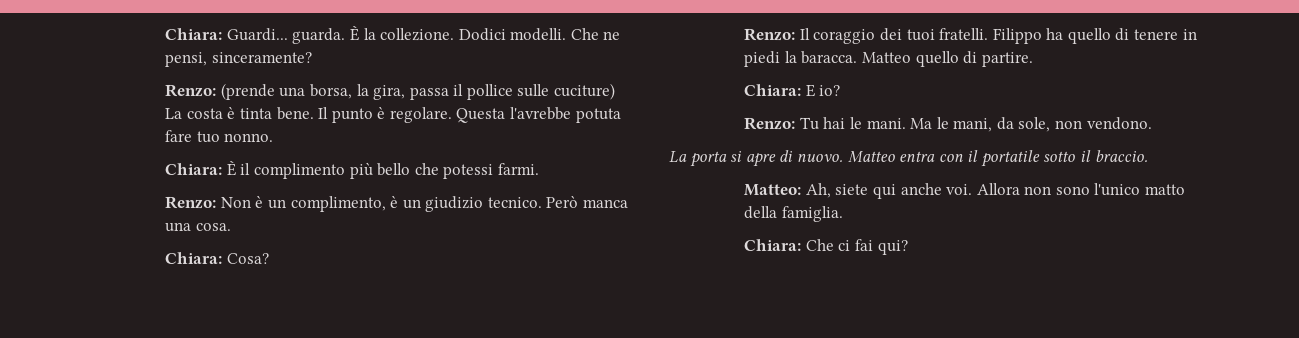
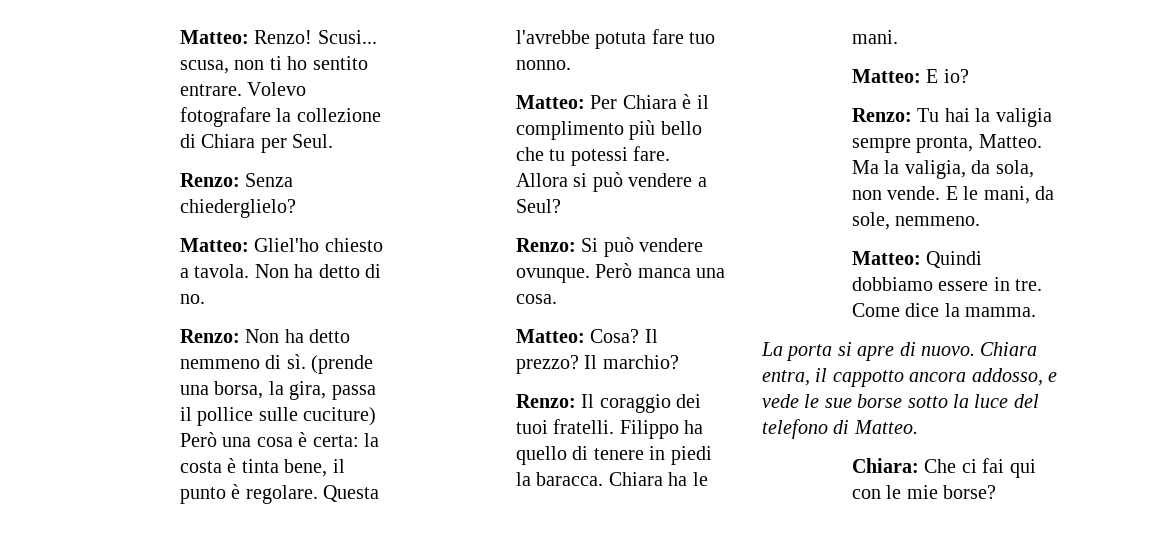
- Chiara: Guardi... guarda. È la collezione. Dodici modelli. Che ne pensi, sinceramente?
- Renzo: (prende una borsa, la gira, passa il pollice sulle cuciture) La costa è tinta bene. Il punto è regolare.
+ Matteo: Renzo! Scusi... scusa, non ti ho sentito entrare. Volevo fotografare la collezione di Chiara per Seul.
+ Renzo: Senza chiederglielo?
+ Matteo: Gliel'ho chiesto a tavola. Non ha detto di no.
+ Renzo: Non ha detto nemmeno di sì. (prende una borsa, la gira, passa il pollice sulle cuciture) Però una cosa è certa: la costa è tinta bene, il punto è regolare.
- Chiara: È il complimento più bello che potessi farmi.
- Renzo: Non è un complimento, è un giudizio tecnico.
+ Matteo: Per Chiara è il complimento più bello che tu potessi fare. Allora si può vendere a Seul?
+ Renzo: Si può vendere ovunque.
- Chiara: Cosa?
+ Matteo: Cosa? Il prezzo? Il marchio?
- Matteo quello di partire.
- Chiara: E io?
+ Chiara ha le mani.
+ Matteo: E io?
- Renzo: Tu hai le mani. Ma le mani, da sole, non vendono.
+ Renzo: Tu hai la valigia sempre pronta, Matteo. Ma la valigia, da sola, non vende. E le mani, da sole, nemmeno.
+ Matteo: Quindi dobbiamo essere in tre. Come dice la mamma.
- Matteo entra con il portatile sotto il braccio.
- Matteo: Ah, siete qui anche voi. Allora non sono l'unico matto della famiglia.
+ Chiara entra, il cappotto ancora addosso, e vede le sue borse sotto la luce del telefono di Matteo.
- Chiara: Che ci fai qui?
+ Chiara: Che ci fai qui con le mie borse?

